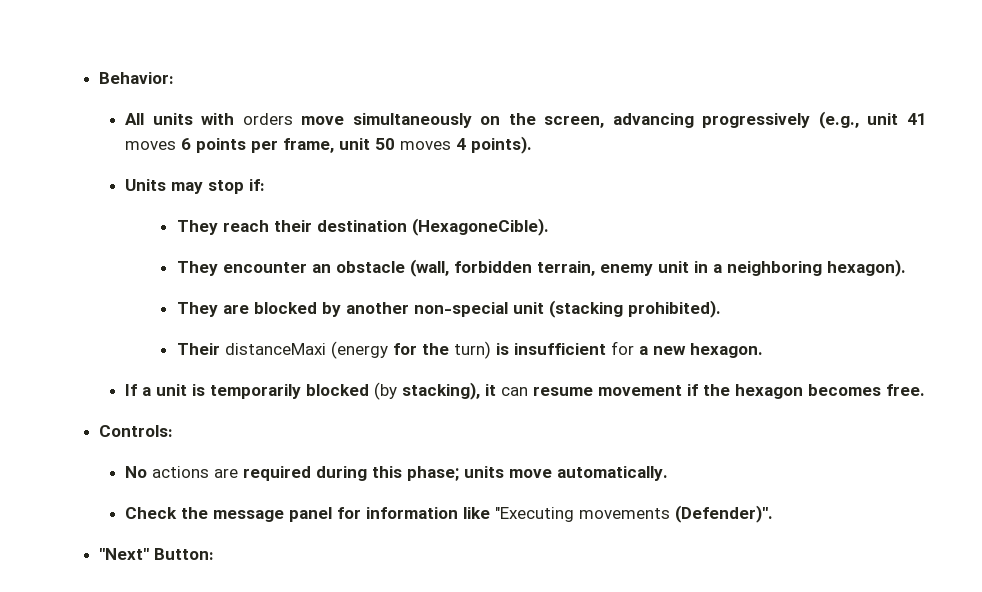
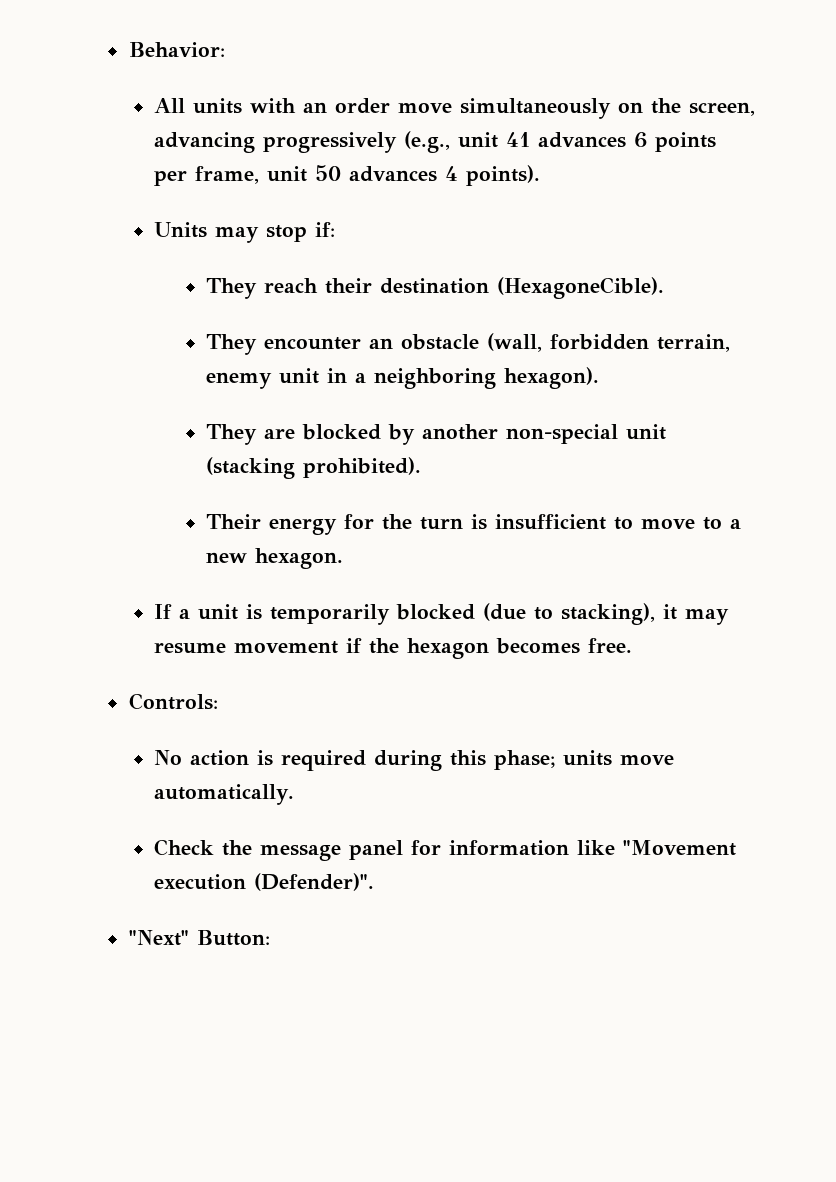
- All units with orders move simultaneously on the screen, advancing progressively (e.g., unit 41 moves 6 points per frame, unit 50 moves 4 points).
+ All units with an order move simultaneously on the screen, advancing progressively (e.g., unit 41 advances 6 points per frame, unit 50 advances 4 points).
- Their distanceMaxi (energy for the turn) is insufficient for a new hexagon.
+ Their energy for the turn is insufficient to move to a new hexagon.
- If a unit is temporarily blocked (by stacking), it can resume movement if the hexagon becomes free.
+ If a unit is temporarily blocked (due to stacking), it may resume movement if the hexagon becomes free.
- No actions are required during this phase; units move automatically.
+ No action is required during this phase; units move automatically.
- Check the message panel for information like "Executing movements (Defender)".
+ Check the message panel for information like "Movement execution (Defender)".

